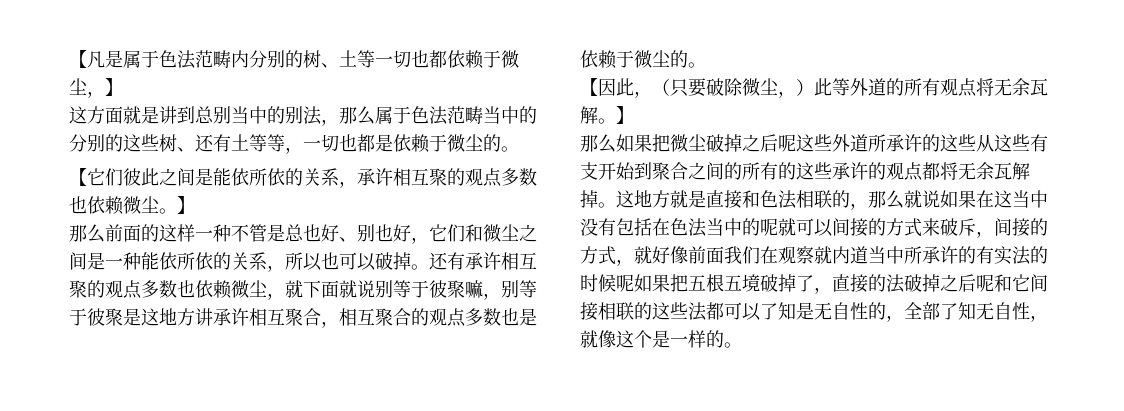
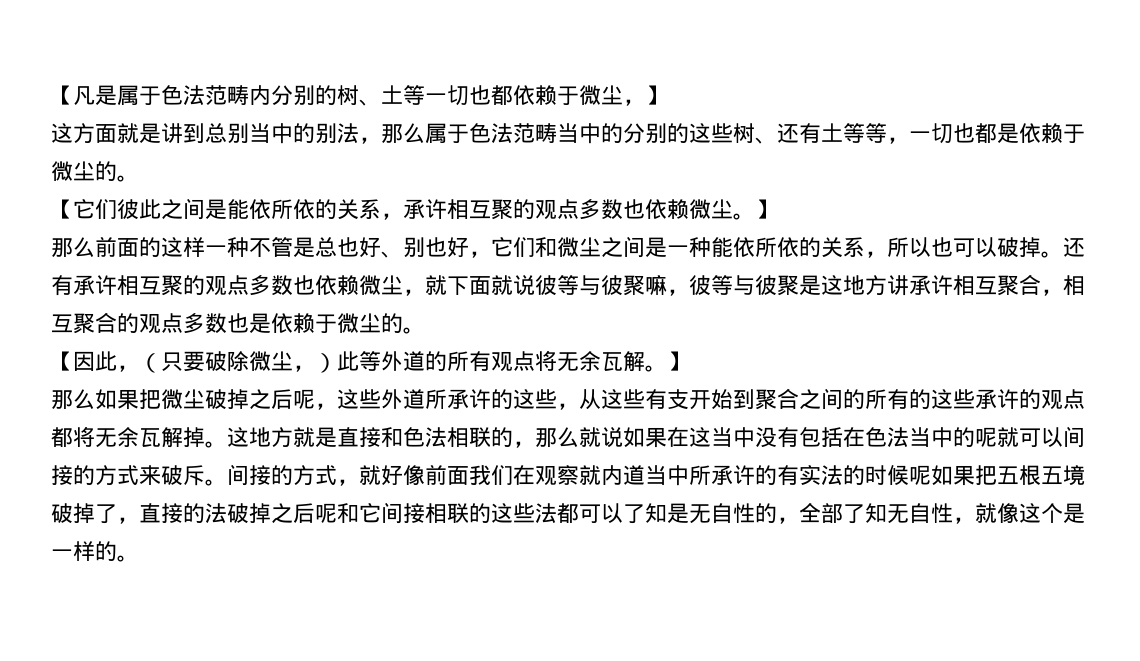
- 还有承许相互聚的观点多数也依赖微尘，就下面就说别等于彼聚嘛，别等于彼聚是这地方讲承许相互聚合，相互聚合的观点多数也是依赖于微尘的。
+ 还有承许相互聚的观点多数也依赖微尘，就下面就说彼等与彼聚嘛，彼等与彼聚是这地方讲承许相互聚合，相互聚合的观点多数也是依赖于微尘的。
- 那么如果把微尘破掉之后呢这些外道所承许的这些从这些有支开始到聚合之间的所有的这些承许的观点都将无余瓦解掉。
+ 那么如果把微尘破掉之后呢，这些外道所承许的这些，从这些有支开始到聚合之间的所有的这些承许的观点都将无余瓦解掉。
- 这地方就是直接和色法相联的，那么就说如果在这当中没有包括在色法当中的呢就可以间接的方式来破斥，间接的方式，就好像前面我们在观察就内道当中所承许的有实法的时候呢如果把五根五境破掉了，直接的法破掉之后呢和它间接相联的这些法都可以了知是无自性的，全部了知无自性，就像这个是一样的。
+ 这地方就是直接和色法相联的，那么就说如果在这当中没有包括在色法当中的呢就可以间接的方式来破斥。间接的方式，就好像前面我们在观察就内道当中所承许的有实法的时候呢如果把五根五境破掉了，直接的法破掉之后呢和它间接相联的这些法都可以了知是无自性的，全部了知无自性，就像这个是一样的。

